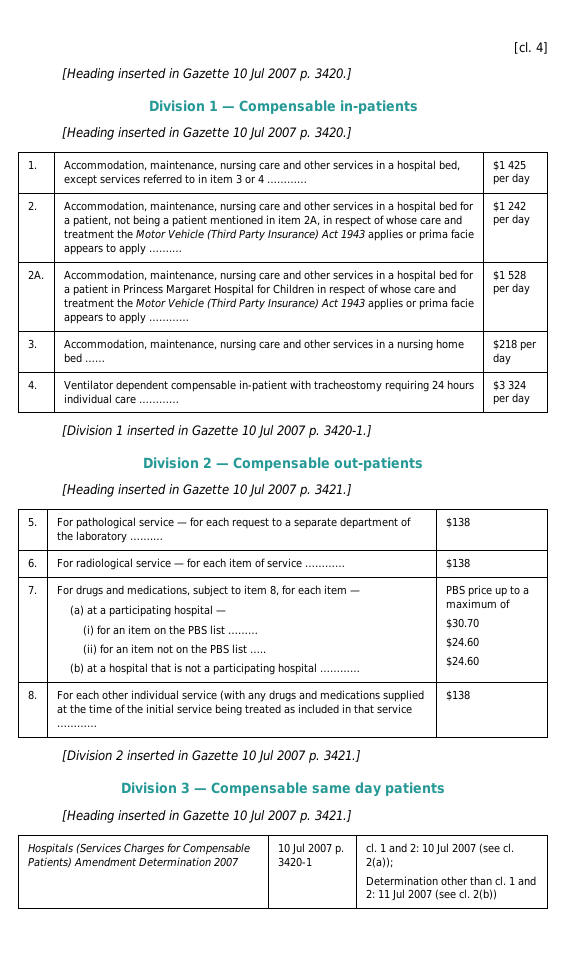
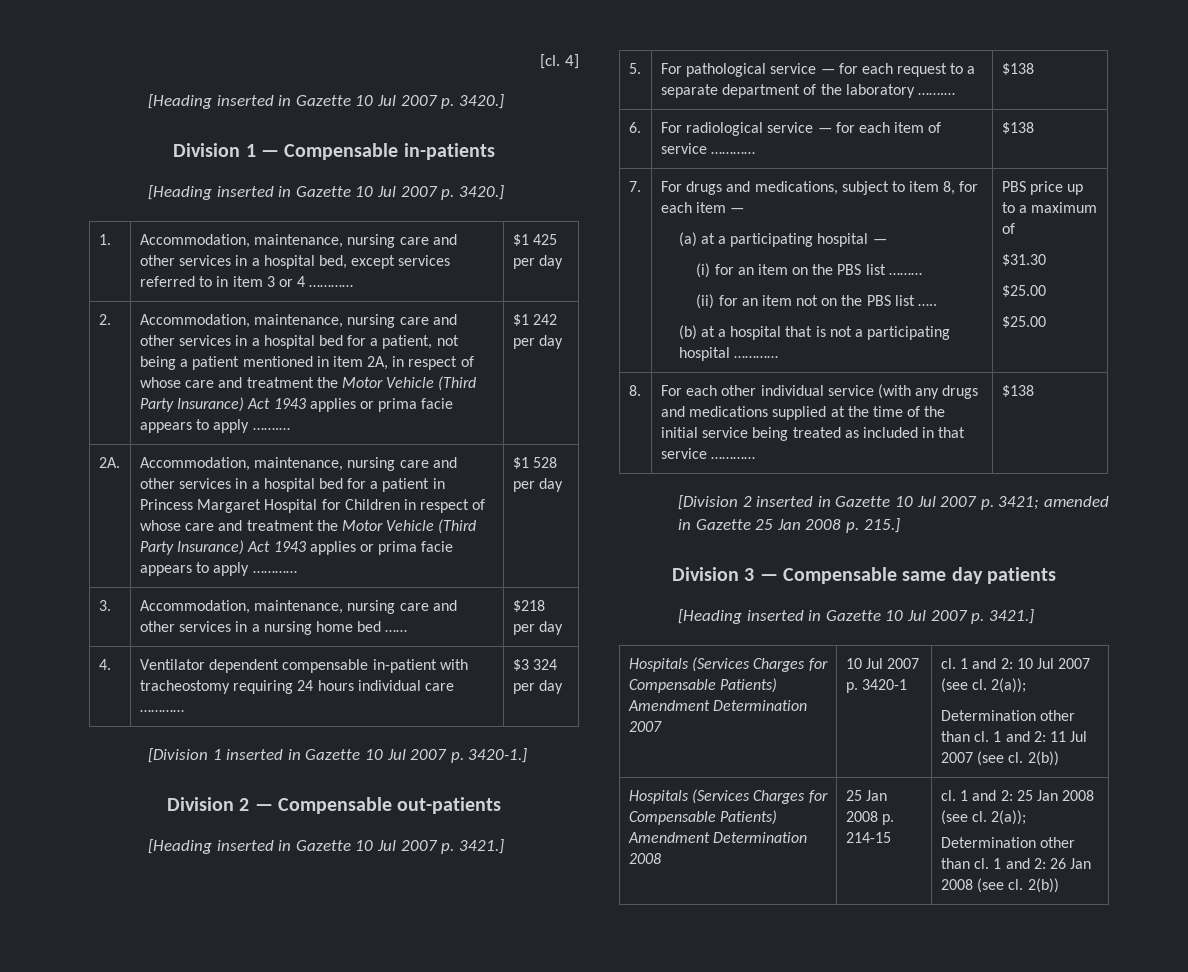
- $30.70
- $24.60
- $24.60
+ $31.30
+ $25.00
+ $25.00
- [Division 2 inserted in Gazette 10 Jul 2007 p. 3421.]
+ [Division 2 inserted in Gazette 10 Jul 2007 p. 3421; amended in Gazette 25 Jan 2008 p. 215.]
+ Hospitals (Services Charges for Compensable Patients) Amendment Determination 2008 | 25 Jan 2008 p. 214-15 | cl. 1 and 2: 25 Jan 2008 (see cl. 2(a));
+ Determination other than cl. 1 and 2: 26 Jan 2008 (see cl. 2(b))

